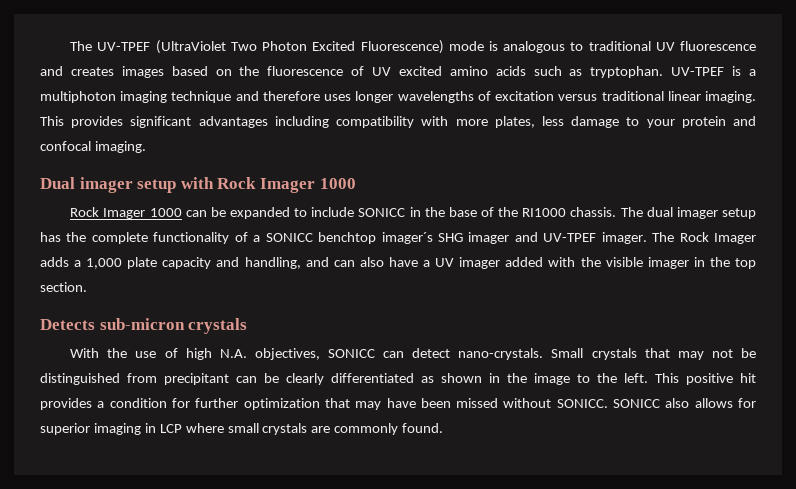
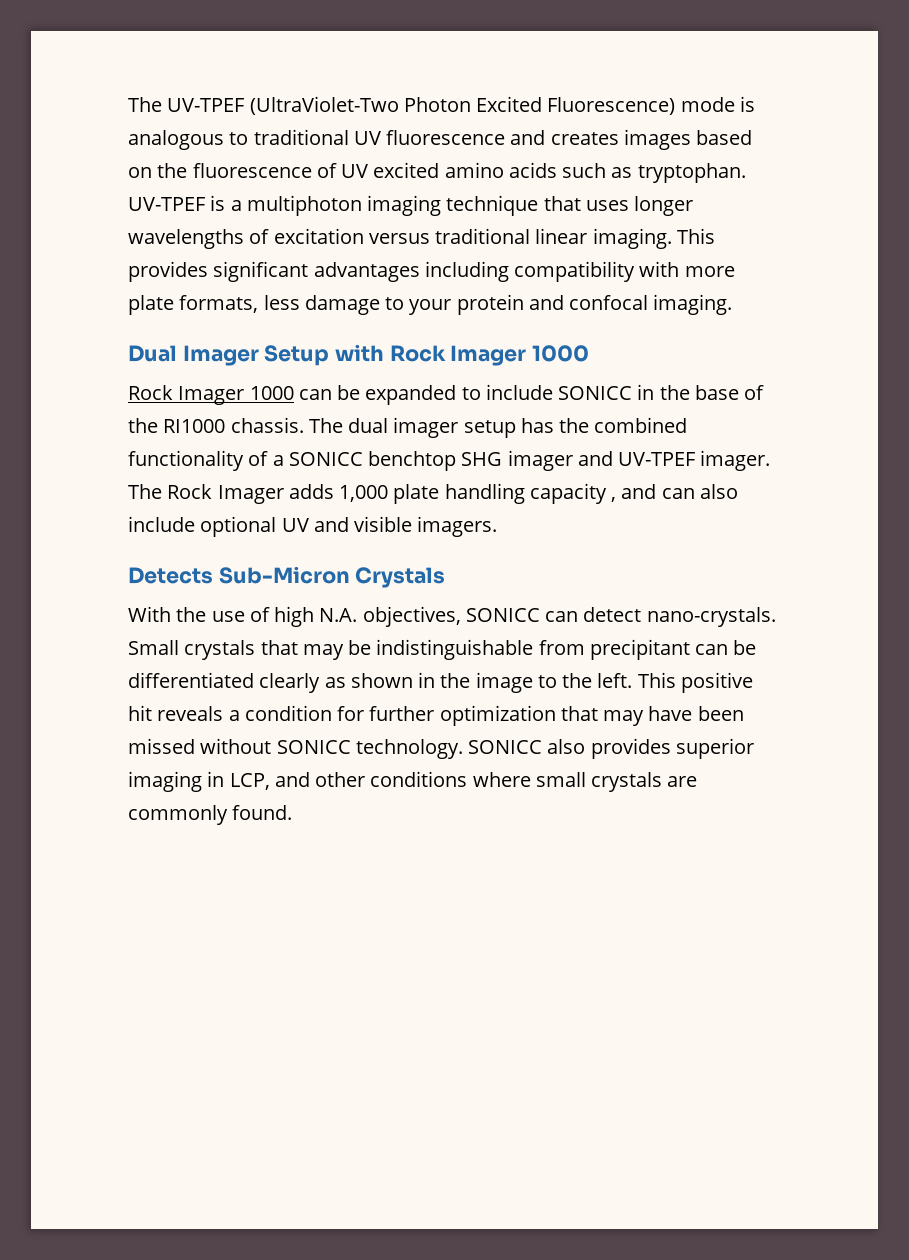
- The UV-TPEF (UltraViolet Two Photon Excited Fluorescence) mode is analogous to traditional UV fluorescence and creates images based on the fluorescence of UV excited amino acids such as tryptophan.
+ The UV-TPEF (UltraViolet-Two Photon Excited Fluorescence) mode is analogous to traditional UV fluorescence and creates images based on the fluorescence of UV excited amino acids such as tryptophan.
- UV-TPEF is a multiphoton imaging technique and therefore uses longer wavelengths of excitation versus traditional linear imaging.
+ UV-TPEF is a multiphoton imaging technique that uses longer wavelengths of excitation versus traditional linear imaging.
- This provides significant advantages including compatibility with more plates, less damage to your protein and confocal imaging.
+ This provides significant advantages including compatibility with more plate formats, less damage to your protein and confocal imaging.
- Dual imager setup with Rock Imager 1000
+ Dual Imager Setup with Rock Imager 1000
- The dual imager setup has the complete functionality of a SONICC benchtop imager´s SHG imager and UV-TPEF imager.
+ The dual imager setup has the combined functionality of a SONICC benchtop SHG imager and UV-TPEF imager.
- The Rock Imager adds a 1,000 plate capacity and handling, and can also have a UV imager added with the visible imager in the top section.
+ The Rock Imager adds 1,000 plate handling capacity , and can also include optional UV and visible imagers.
- Detects sub-micron crystals
+ Detects Sub-Micron Crystals
- Small crystals that may not be distinguished from precipitant can be clearly differentiated as shown in the image to the left.
+ Small crystals that may be indistinguishable from precipitant can be differentiated clearly as shown in the image to the left.
- This positive hit provides a condition for further optimization that may have been missed without SONICC. SONICC also allows for superior imaging in LCP where small crystals are commonly found.
+ This positive hit reveals a condition for further optimization that may have been missed without SONICC technology. SONICC also provides superior imaging in LCP, and other conditions where small crystals are commonly found.

